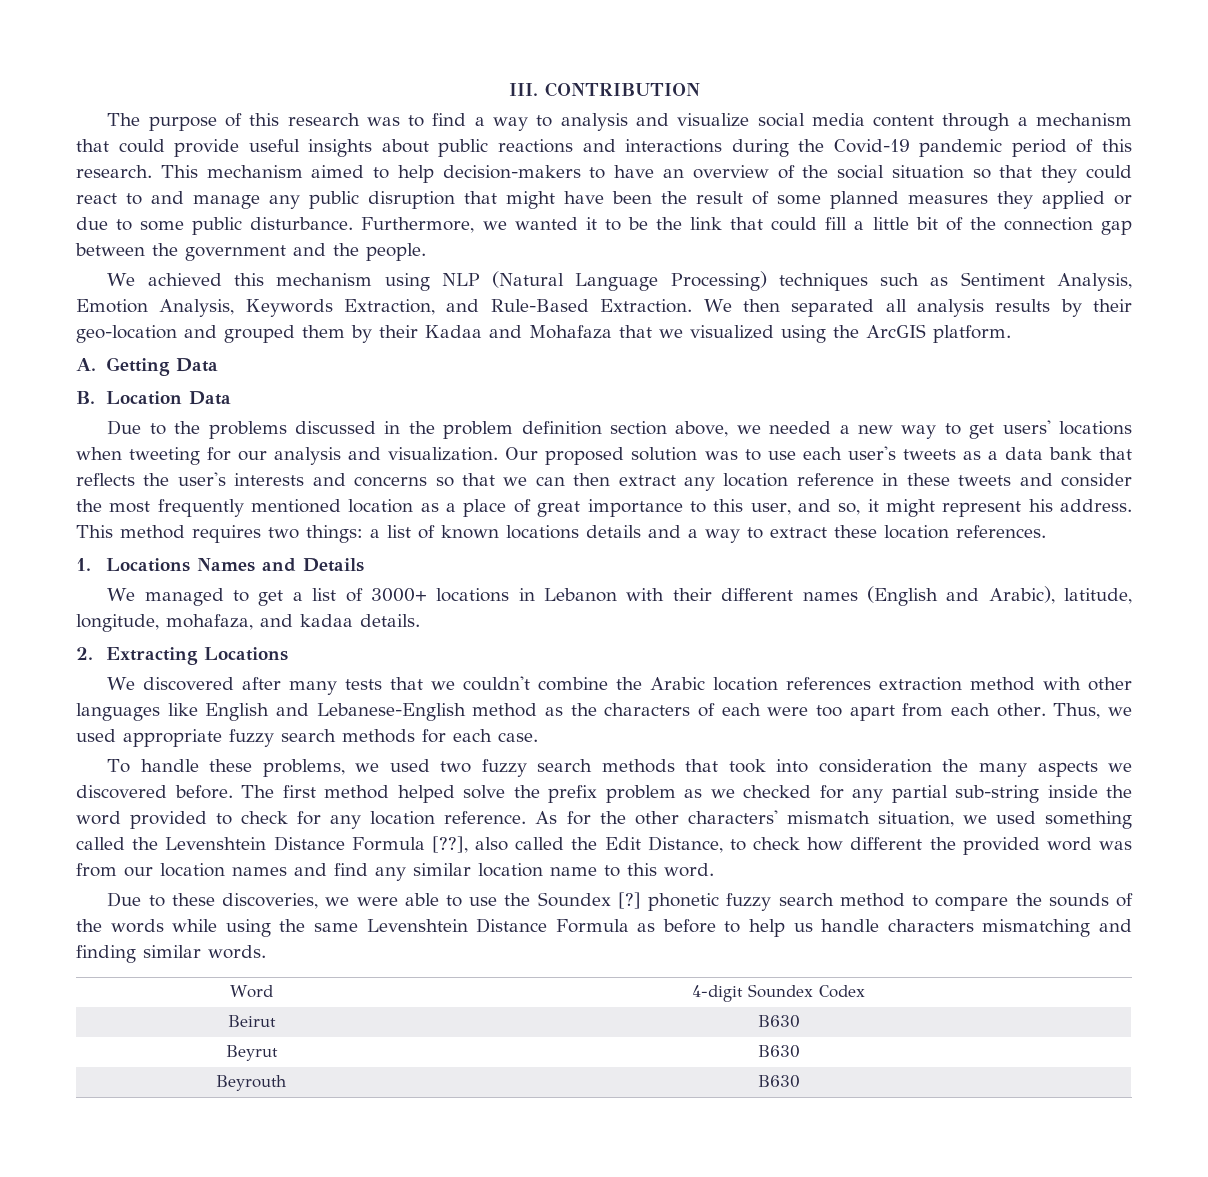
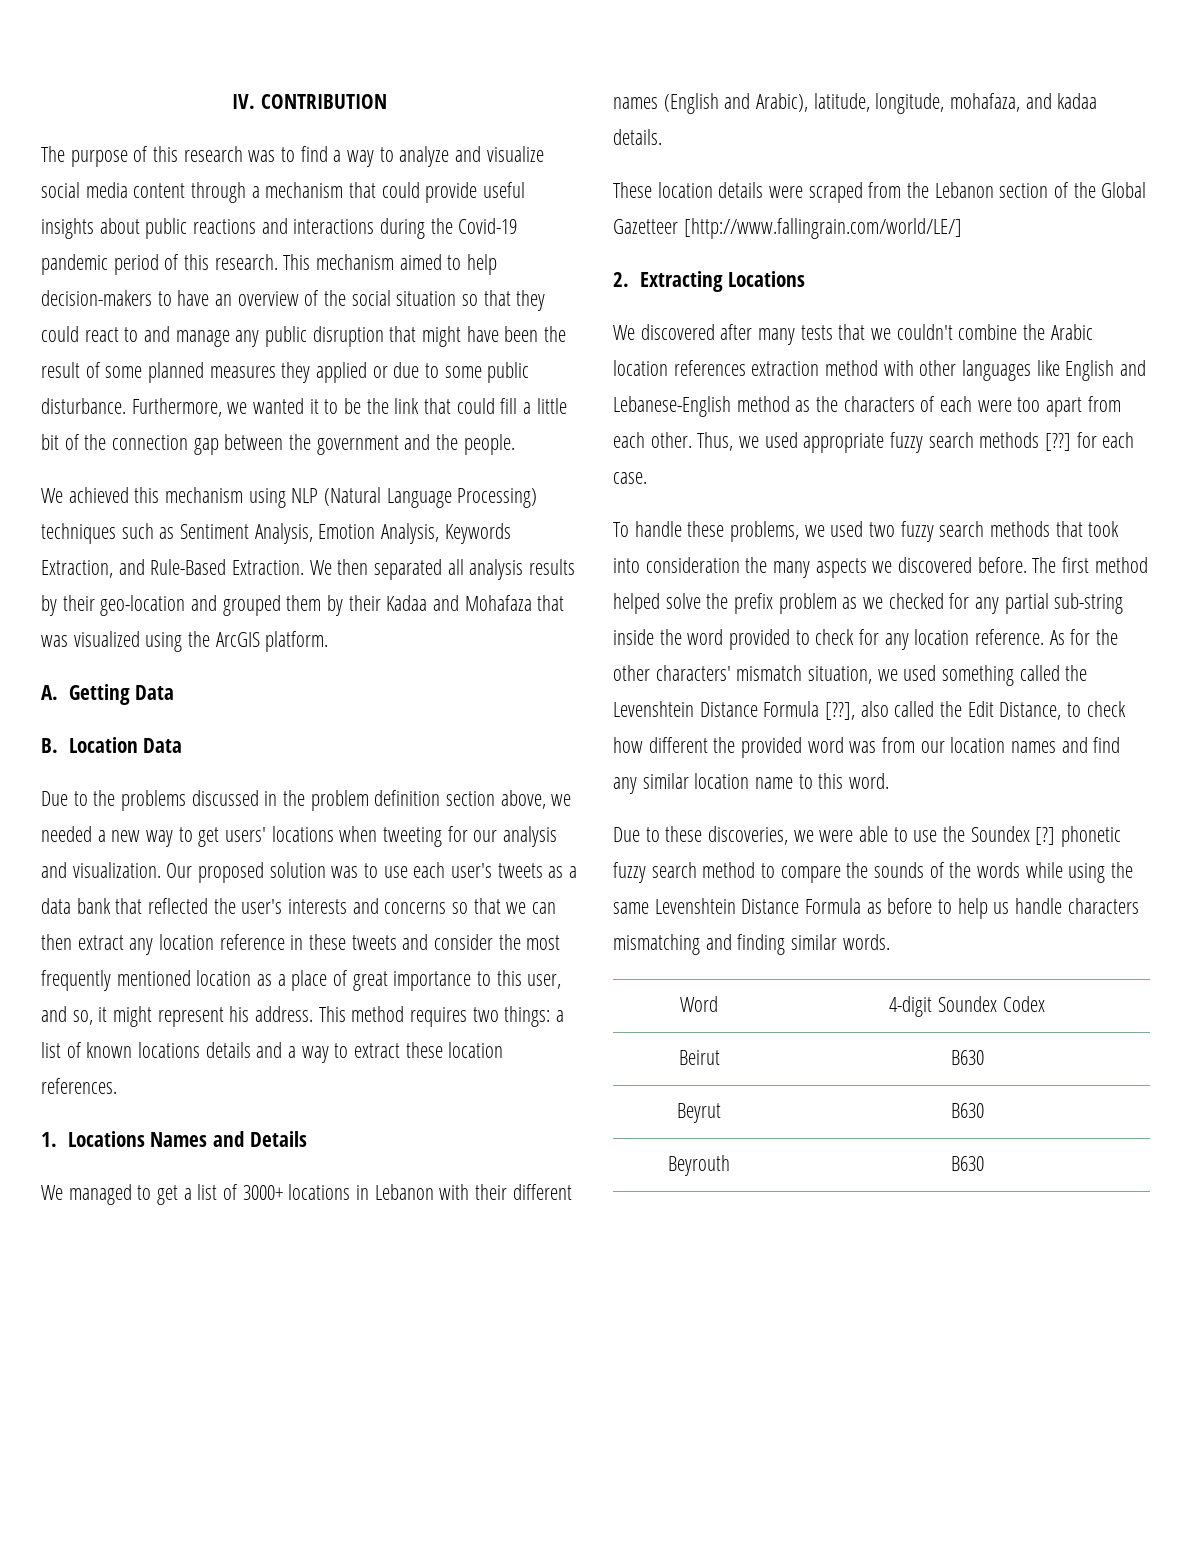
- III. CONTRIBUTION
+ IV. CONTRIBUTION
- The purpose of this research was to find a way to analysis and visualize social media content through a mechanism that could provide useful insights about public reactions and interactions during the Covid-19 pandemic period of this research.
+ The purpose of this research was to find a way to analyze and visualize social media content through a mechanism that could provide useful insights about public reactions and interactions during the Covid-19 pandemic period of this research.
- We then separated all analysis results by their geo-location and grouped them by their Kadaa and Mohafaza that we visualized using the ArcGIS platform.
+ We then separated all analysis results by their geo-location and grouped them by their Kadaa and Mohafaza that was visualized using the ArcGIS platform.
- Our proposed solution was to use each user's tweets as a data bank that reflects the user's interests and concerns so that we can then extract any location reference in these tweets and consider the most frequently mentioned location as a place of great importance to this user, and so, it might represent his address.
+ Our proposed solution was to use each user's tweets as a data bank that reflected the user's interests and concerns so that we can then extract any location reference in these tweets and consider the most frequently mentioned location as a place of great importance to this user, and so, it might represent his address.
+ These location details were scraped from the Lebanon section of the Global Gazetteer [http://www.fallingrain.com/world/LE/]
- Thus, we used appropriate fuzzy search methods for each case.
+ Thus, we used appropriate fuzzy search methods [??] for each case.

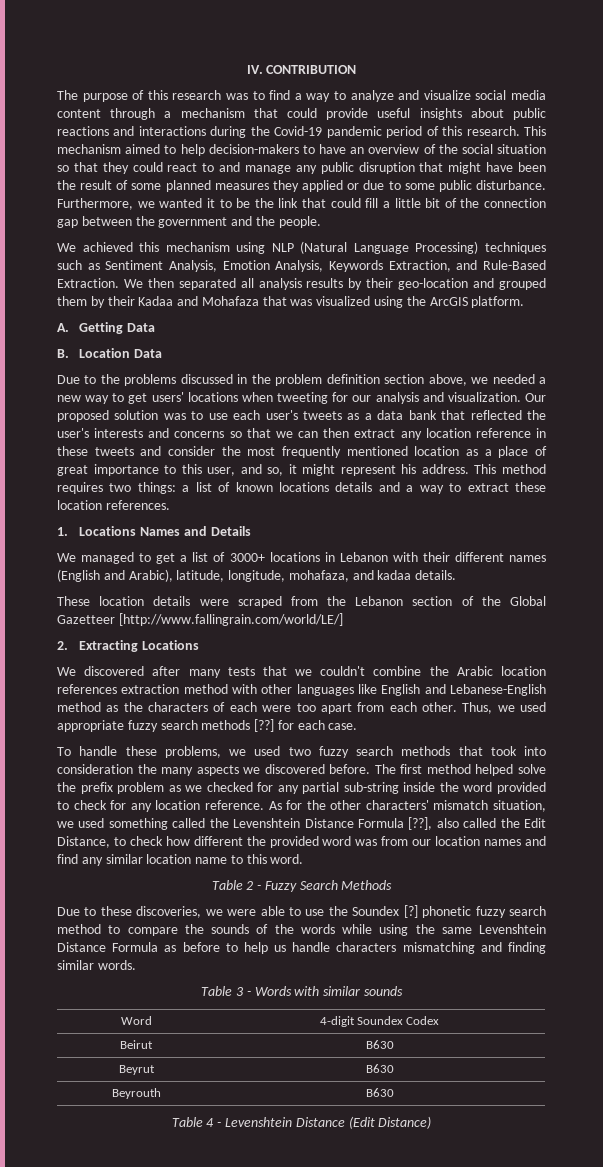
+ Table 2 - Fuzzy Search Methods
+ Table 3 - Words with similar sounds
+ Table 4 - Levenshtein Distance (Edit Distance)

